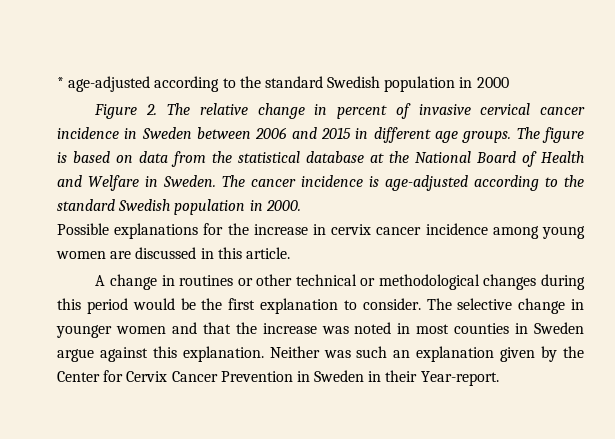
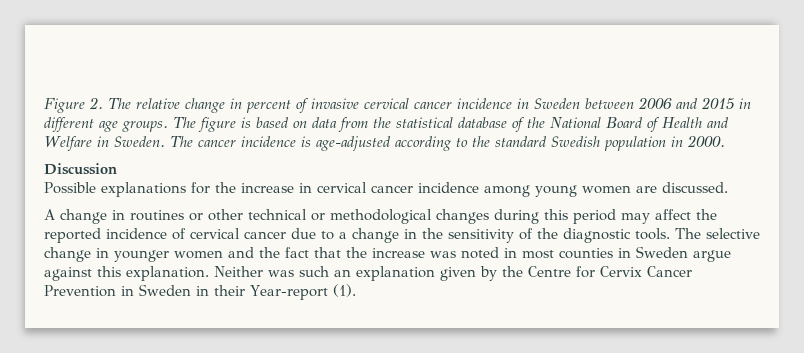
- * age-adjusted according to the standard Swedish population in 2000
- The figure is based on data from the statistical database at the National Board of Health and Welfare in Sweden.
+ The figure is based on data from the statistical database of the National Board of Health and Welfare in Sweden.
+ Discussion
- Possible explanations for the increase in cervix cancer incidence among young women are discussed in this article.
+ Possible explanations for the increase in cervical cancer incidence among young women are discussed.
- A change in routines or other technical or methodological changes during this period would be the first explanation to consider.
+ A change in routines or other technical or methodological changes during this period may affect the reported incidence of cervical cancer due to a change in the sensitivity of the diagnostic tools.
- The selective change in younger women and that the increase was noted in most counties in Sweden argue against this explanation.
+ The selective change in younger women and the fact that the increase was noted in most counties in Sweden argue against this explanation.
- Neither was such an explanation given by the Center for Cervix Cancer Prevention in Sweden in their Year-report.
+ Neither was such an explanation given by the Centre for Cervix Cancer Prevention in Sweden in their Year-report (1).

